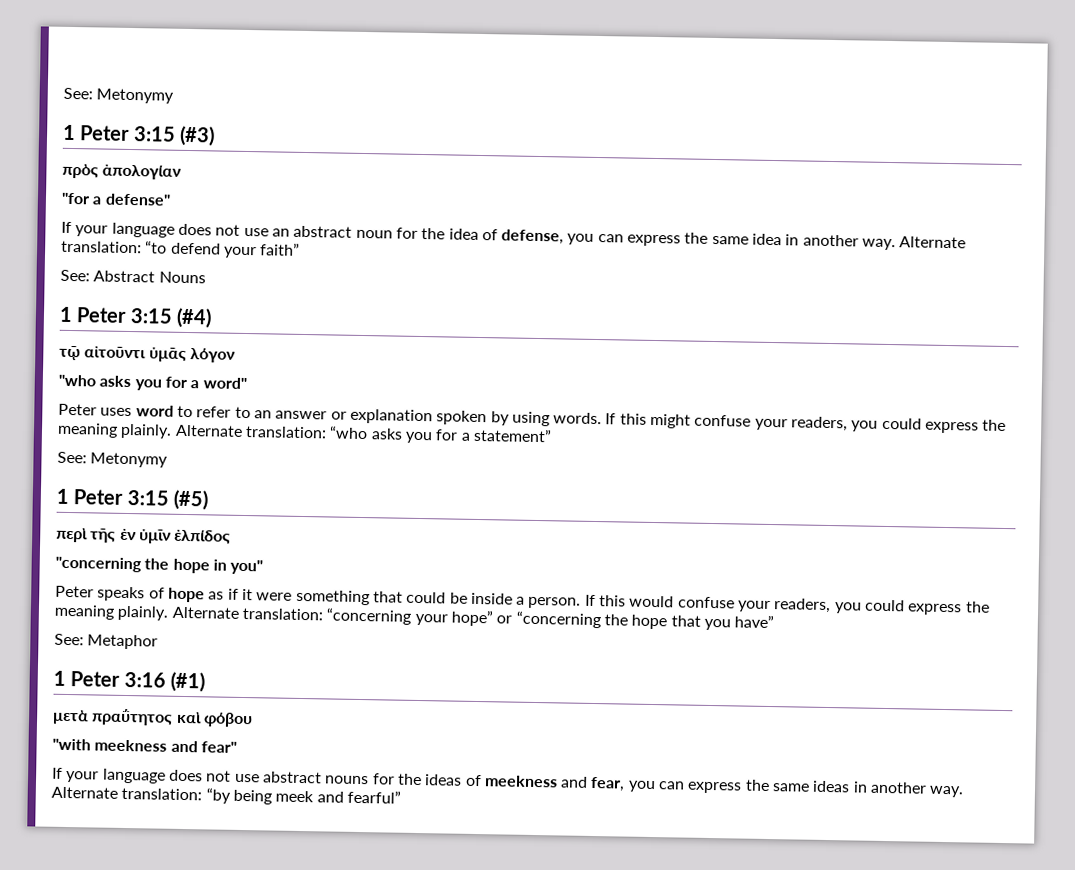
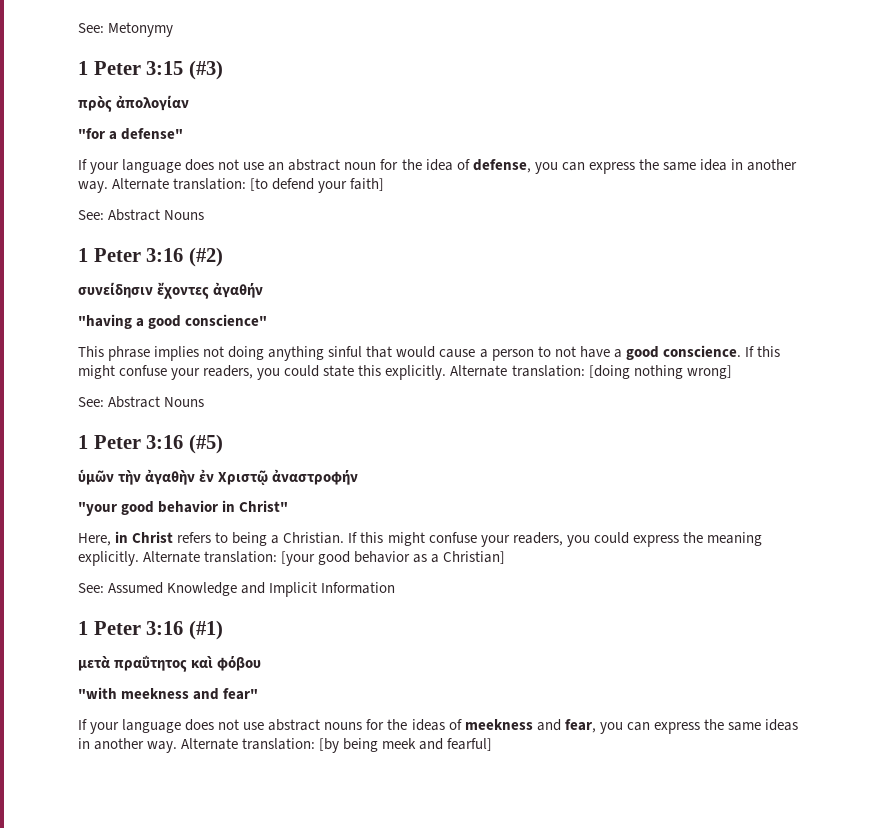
- Alternate translation: “to defend your faith”
+ Alternate translation: [to defend your faith]
  See: Abstract Nouns
- 1 Peter 3:15 (#4)
- τῷ αἰτοῦντι ὑμᾶς λόγον
- "who asks you for a word"
- Peter uses word to refer to an answer or explanation spoken by using words.
+ 1 Peter 3:16 (#2)
+ συνείδησιν ἔχοντες ἀγαθήν
+ "having a good conscience"
+ This phrase implies not doing anything sinful that would cause a person to not have a good conscience. If this might confuse your readers, you could state this explicitly. Alternate translation: [doing nothing wrong]
+ See: Abstract Nouns
+ 1 Peter 3:16 (#5)
+ ὑμῶν τὴν ἀγαθὴν ἐν Χριστῷ ἀναστροφήν
+ "your good behavior in Christ"
+ Here, in Christ refers to being a Christian.
- If this might confuse your readers, you could express the meaning plainly. Alternate translation: “who asks you for a statement”
- See: Metonymy
- 1 Peter 3:15 (#5)
- περὶ τῆς ἐν ὑμῖν ἐλπίδος
- "concerning the hope in you"
- Peter speaks of hope as if it were something that could be inside a person. If this would confuse your readers, you could express the meaning plainly. Alternate translation: “concerning your hope” or “concerning the hope that you have”
- See: Metaphor
+ If this might confuse your readers, you could express the meaning explicitly. Alternate translation: [your good behavior as a Christian]
+ See: Assumed Knowledge and Implicit Information
- Alternate translation: “by being meek and fearful”
+ Alternate translation: [by being meek and fearful]

